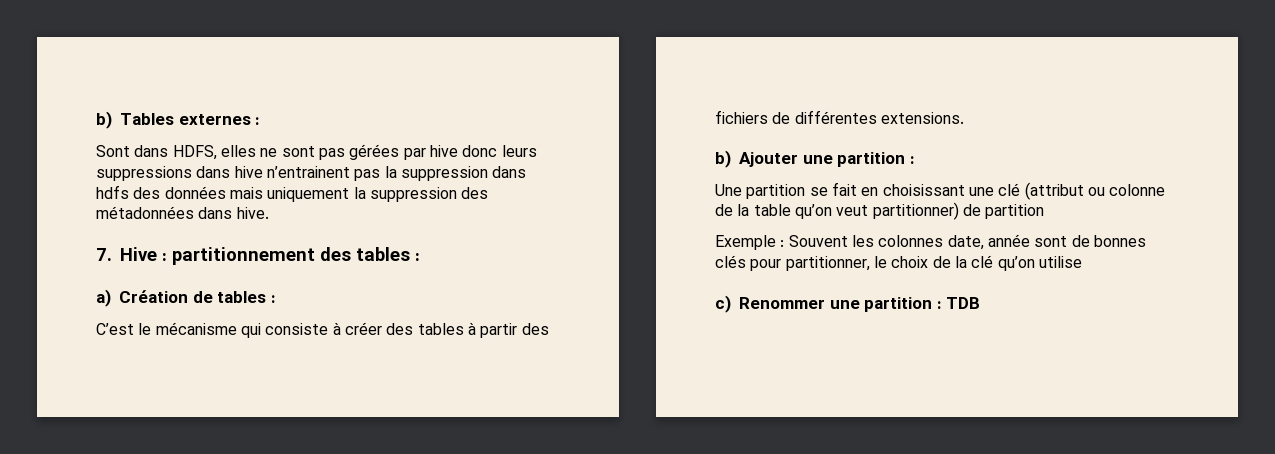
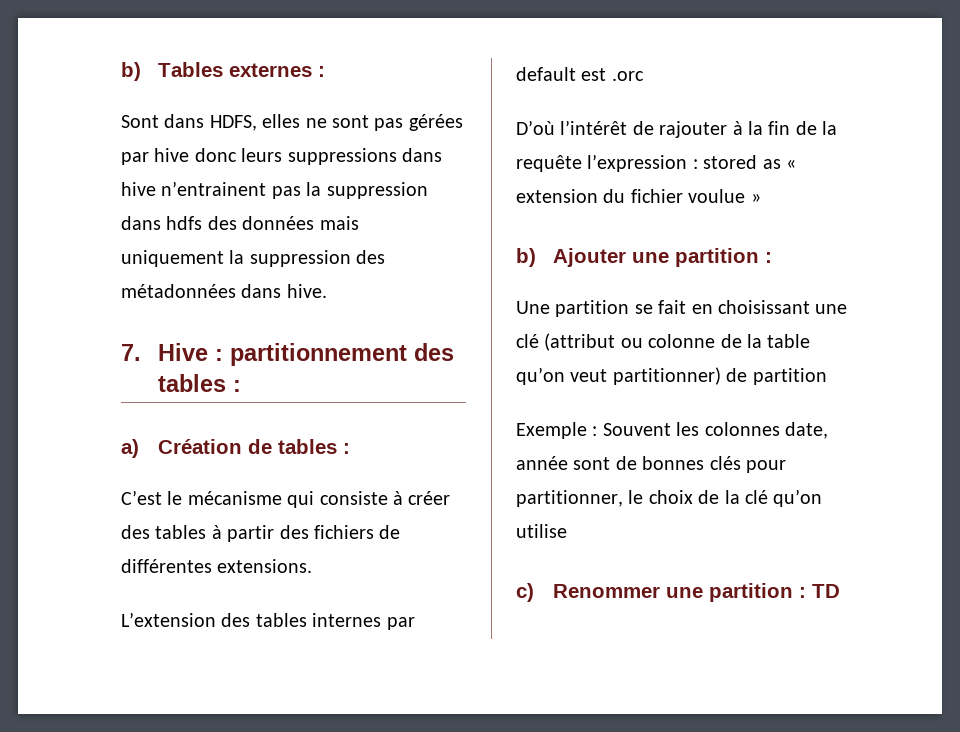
+ L’extension des tables internes par default est .orc
+ D’où l’intérêt de rajouter à la fin de la requête l’expression : stored as « extension du fichier voulue »
- c) Renommer une partition : TDB
+ c) Renommer une partition : TD

